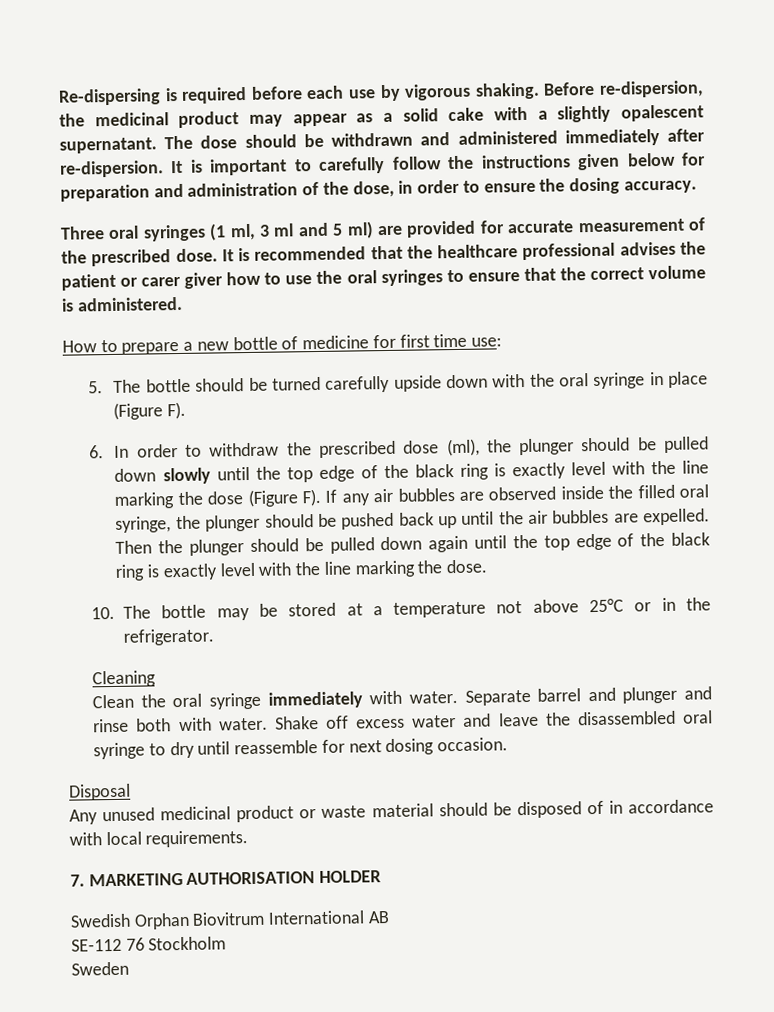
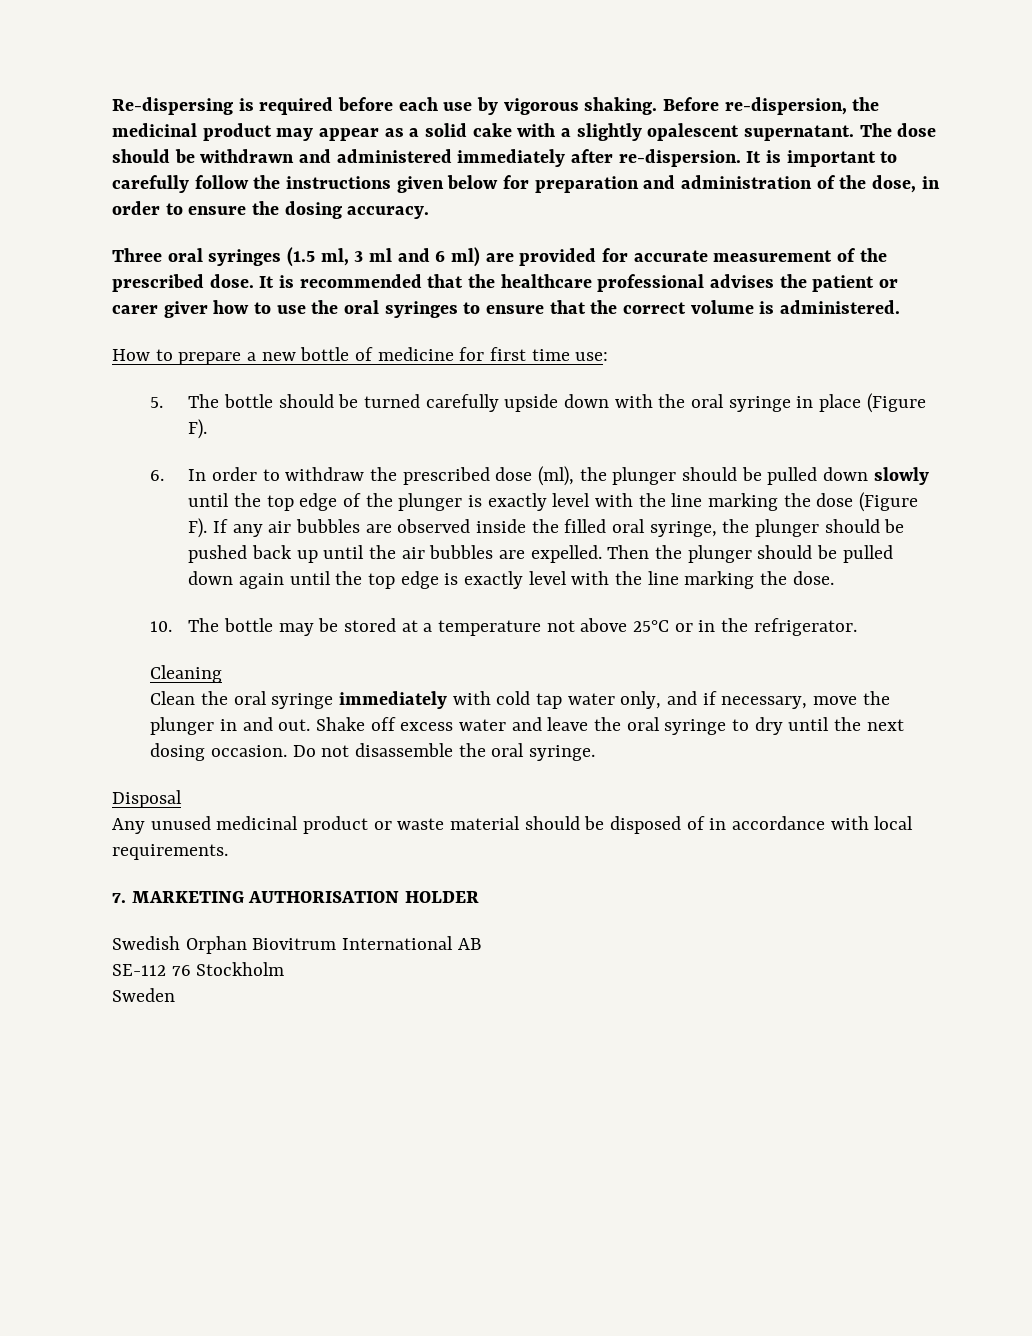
- Three oral syringes (1 ml, 3 ml and 5 ml) are provided for accurate measurement of the prescribed dose.
+ Three oral syringes (1.5 ml, 3 ml and 6 ml) are provided for accurate measurement of the prescribed dose.
- 6. In order to withdraw the prescribed dose (ml), the plunger should be pulled down slowly until the top edge of the black ring is exactly level with the line marking the dose (Figure F). If any air bubbles are observed inside the filled oral syringe, the plunger should be pushed back up until the air bubbles are expelled.
+ 6. In order to withdraw the prescribed dose (ml), the plunger should be pulled down slowly until the top edge of the plunger is exactly level with the line marking the dose (Figure F). If any air bubbles are observed inside the filled oral syringe, the plunger should be pushed back up until the air bubbles are expelled.
- Then the plunger should be pulled down again until the top edge of the black ring is exactly level with the line marking the dose.
+ Then the plunger should be pulled down again until the top edge is exactly level with the line marking the dose.
- Clean the oral syringe immediately with water. Separate barrel and plunger and rinse both with water.
+ Clean the oral syringe immediately with cold tap water only, and if necessary, move the plunger in and out.
- Shake off excess water and leave the disassembled oral syringe to dry until reassemble for next dosing occasion.
+ Shake off excess water and leave the oral syringe to dry until the next dosing occasion. Do not disassemble the oral syringe.

